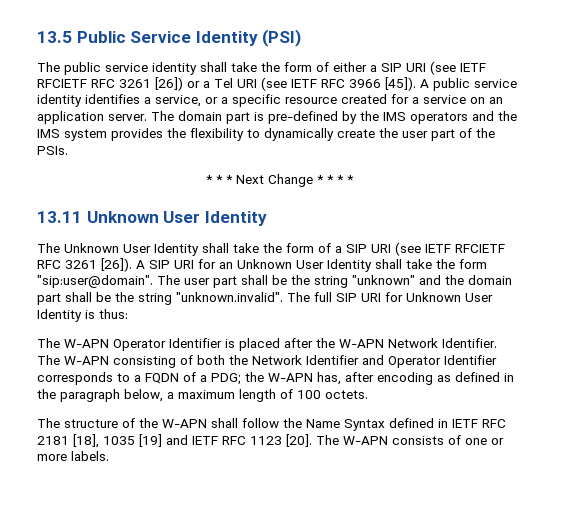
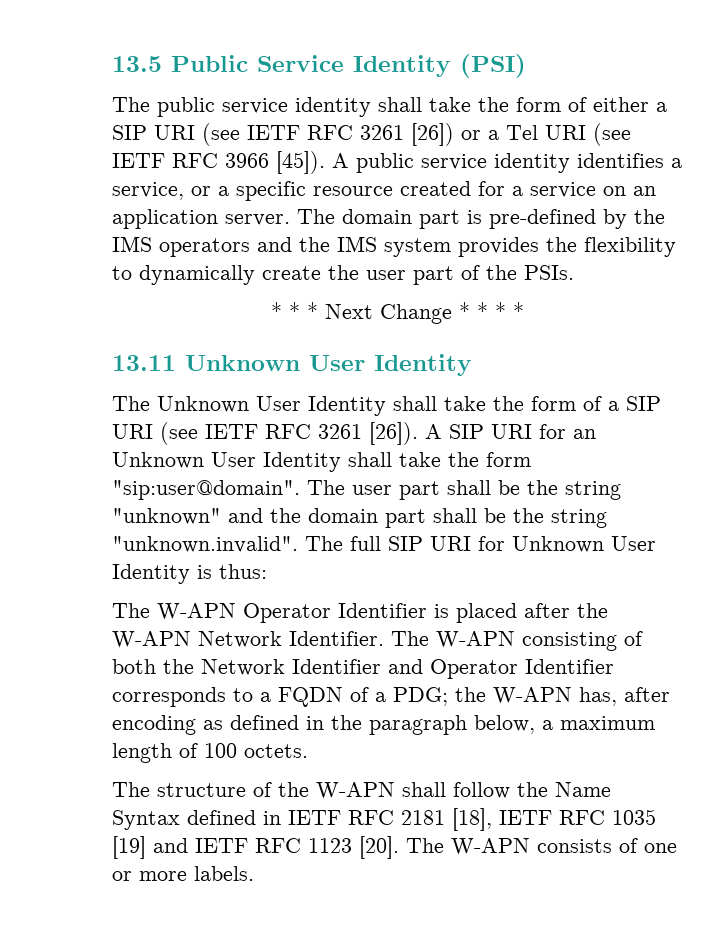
- The public service identity shall take the form of either a SIP URI (see IETF RFCIETF RFC 3261 [26]) or a Tel URI (see IETF RFC 3966 [45]).
+ The public service identity shall take the form of either a SIP URI (see IETF RFC 3261 [26]) or a Tel URI (see IETF RFC 3966 [45]).
- The Unknown User Identity shall take the form of a SIP URI (see IETF RFCIETF RFC 3261 [26]).
+ The Unknown User Identity shall take the form of a SIP URI (see IETF RFC 3261 [26]).
- The structure of the W-APN shall follow the Name Syntax defined in IETF RFC 2181 [18], 1035 [19] and IETF RFC 1123 [20].
+ The structure of the W-APN shall follow the Name Syntax defined in IETF RFC 2181 [18], IETF RFC 1035 [19] and IETF RFC 1123 [20].

